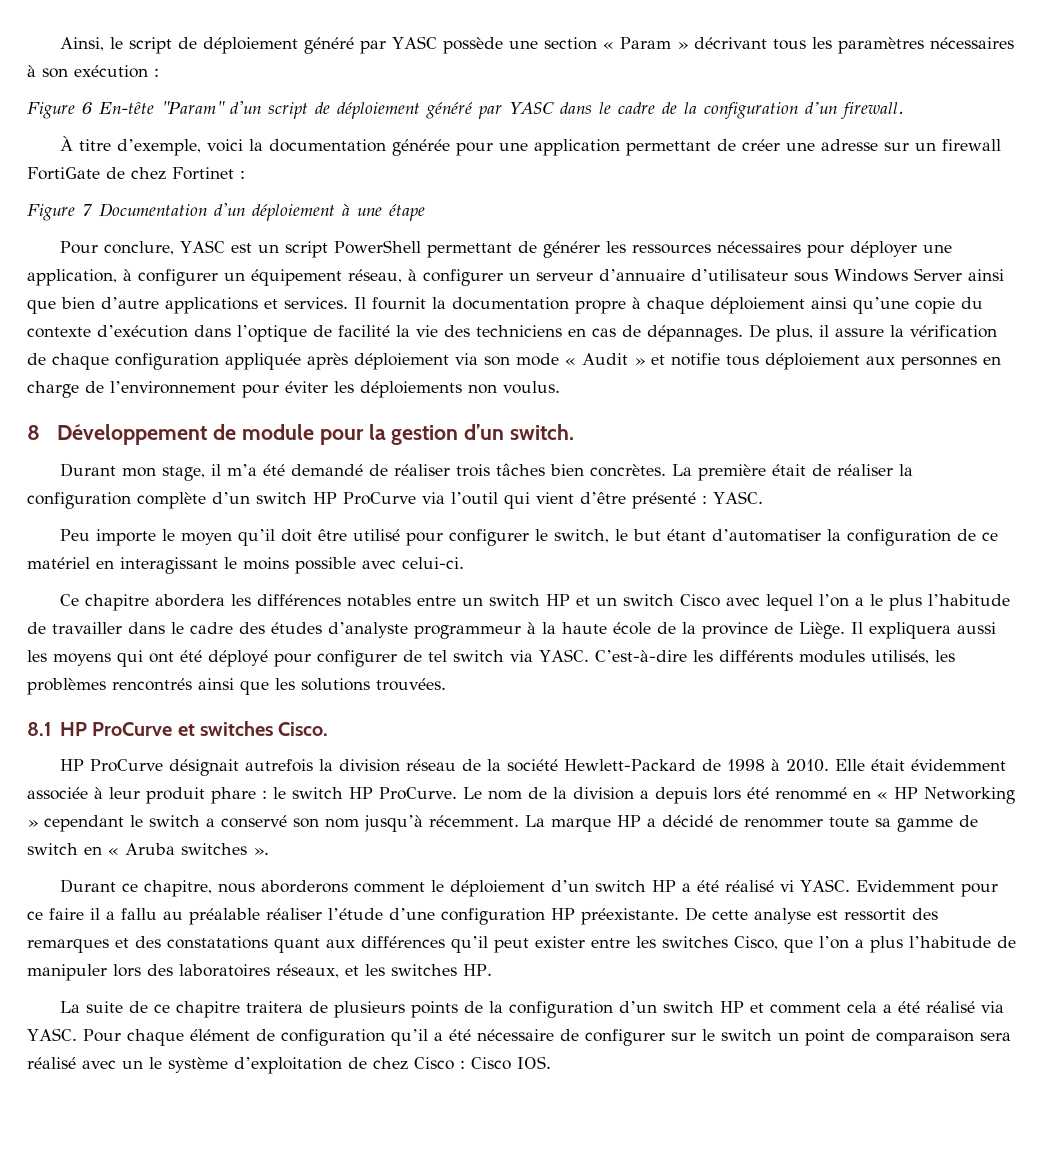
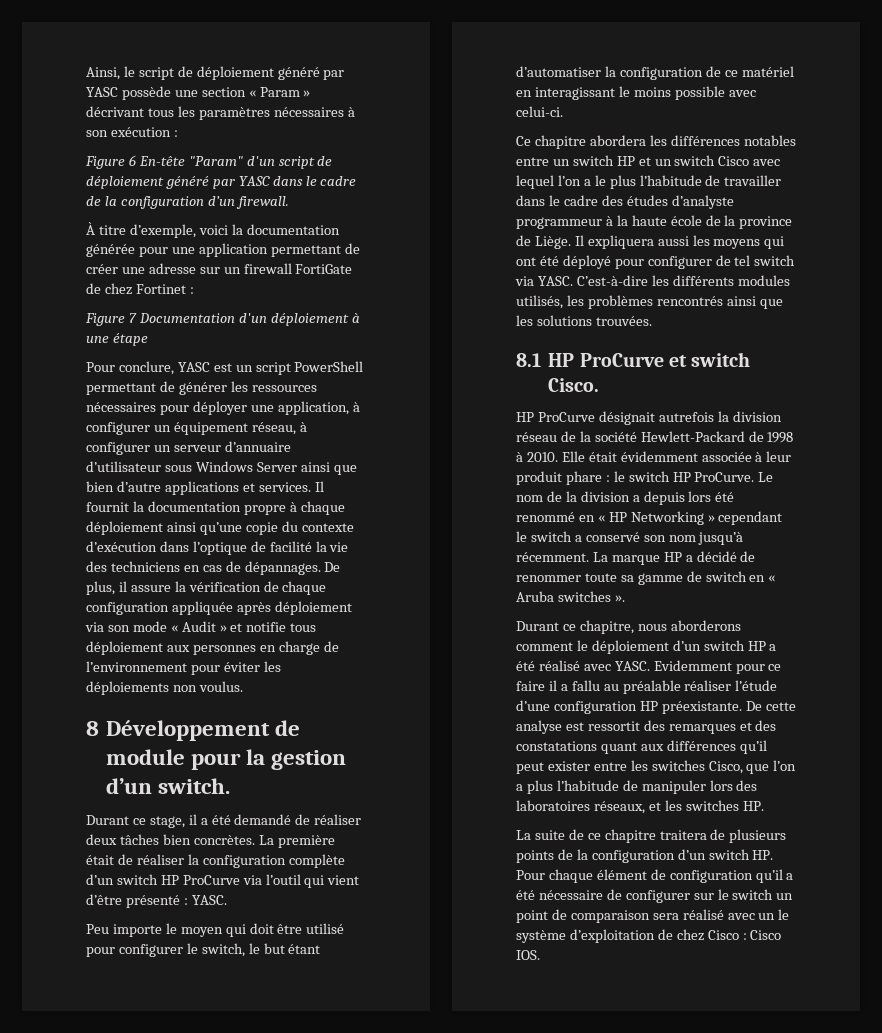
- Durant mon stage, il m’a été demandé de réaliser trois tâches bien concrètes.
+ Durant ce stage, il a été demandé de réaliser deux tâches bien concrètes.
- Peu importe le moyen qu’il doit être utilisé pour configurer le switch, le but étant d’automatiser la configuration de ce matériel en interagissant le moins possible avec celui-ci.
+ Peu importe le moyen qui doit être utilisé pour configurer le switch, le but étant d’automatiser la configuration de ce matériel en interagissant le moins possible avec celui-ci.
- 8.1 HP ProCurve et switches Cisco.
+ 8.1 HP ProCurve et switch Cisco.
- Durant ce chapitre, nous aborderons comment le déploiement d’un switch HP a été réalisé vi YASC.
+ Durant ce chapitre, nous aborderons comment le déploiement d’un switch HP a été réalisé avec YASC.
- La suite de ce chapitre traitera de plusieurs points de la configuration d’un switch HP et comment cela a été réalisé via YASC. Pour chaque élément de configuration qu’il a été nécessaire de configurer sur le switch un point de comparaison sera réalisé avec un le système d’exploitation de chez Cisco : Cisco IOS.
+ La suite de ce chapitre traitera de plusieurs points de la configuration d’un switch HP. Pour chaque élément de configuration qu’il a été nécessaire de configurer sur le switch un point de comparaison sera réalisé avec un le système d’exploitation de chez Cisco : Cisco IOS.

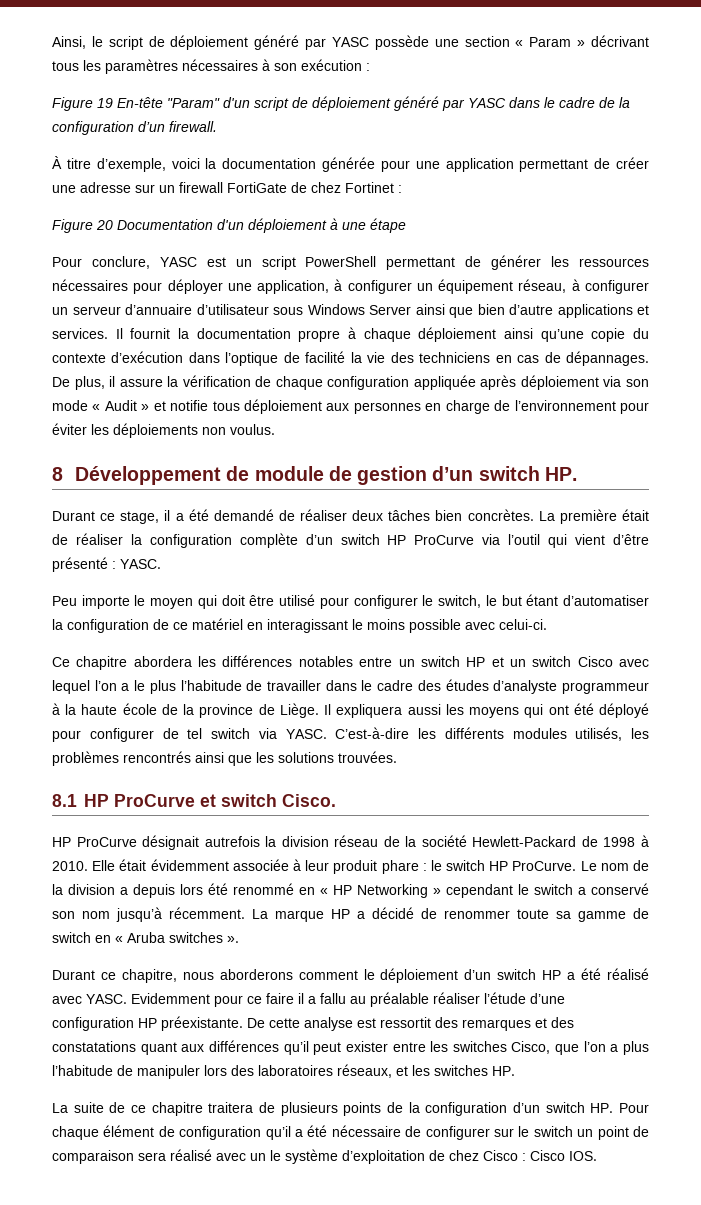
- Figure 6 En-tête "Param" d'un script de déploiement généré par YASC dans le cadre de la configuration d’un firewall.
+ Figure 19 En-tête "Param" d'un script de déploiement généré par YASC dans le cadre de la configuration d’un firewall.
- Figure 7 Documentation d'un déploiement à une étape
+ Figure 20 Documentation d'un déploiement à une étape
- 8 Développement de module pour la gestion d’un switch.
+ 8 Développement de module de gestion d’un switch HP.

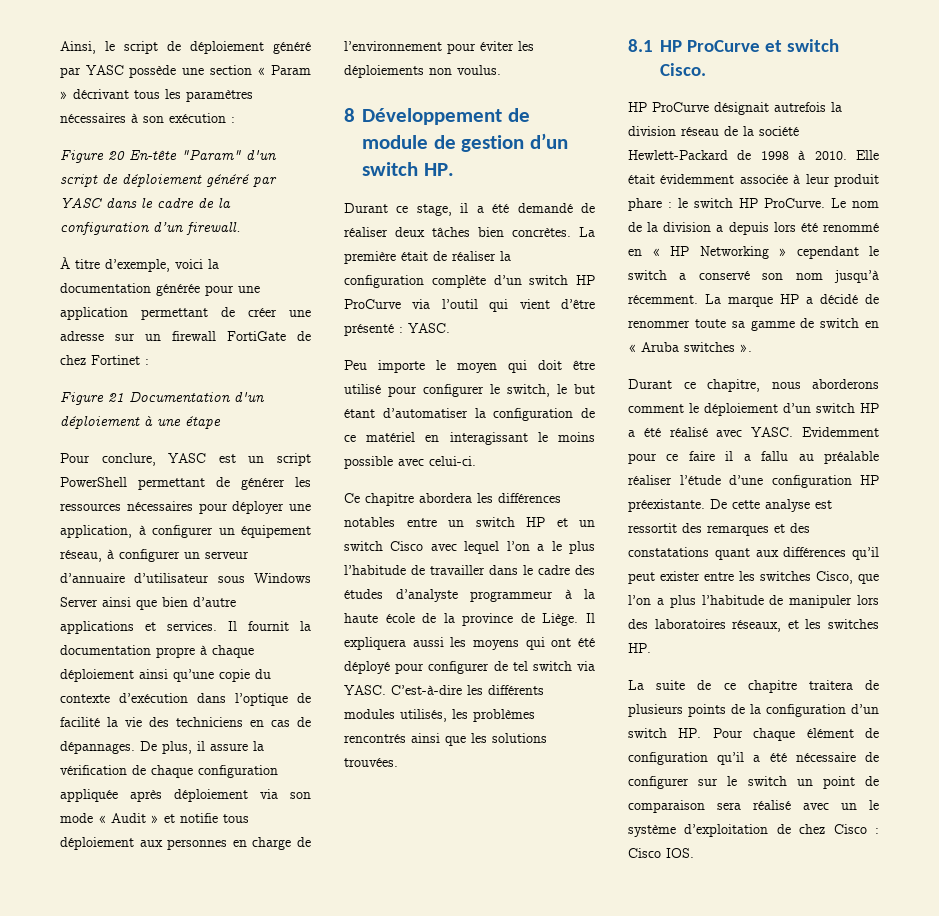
- Figure 19 En-tête "Param" d'un script de déploiement généré par YASC dans le cadre de la configuration d’un firewall.
+ Figure 20 En-tête "Param" d'un script de déploiement généré par YASC dans le cadre de la configuration d’un firewall.
- Figure 20 Documentation d'un déploiement à une étape
+ Figure 21 Documentation d'un déploiement à une étape

